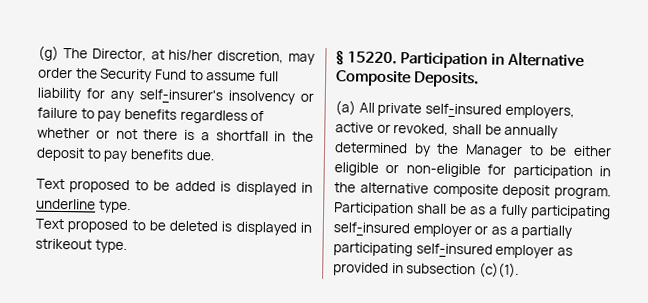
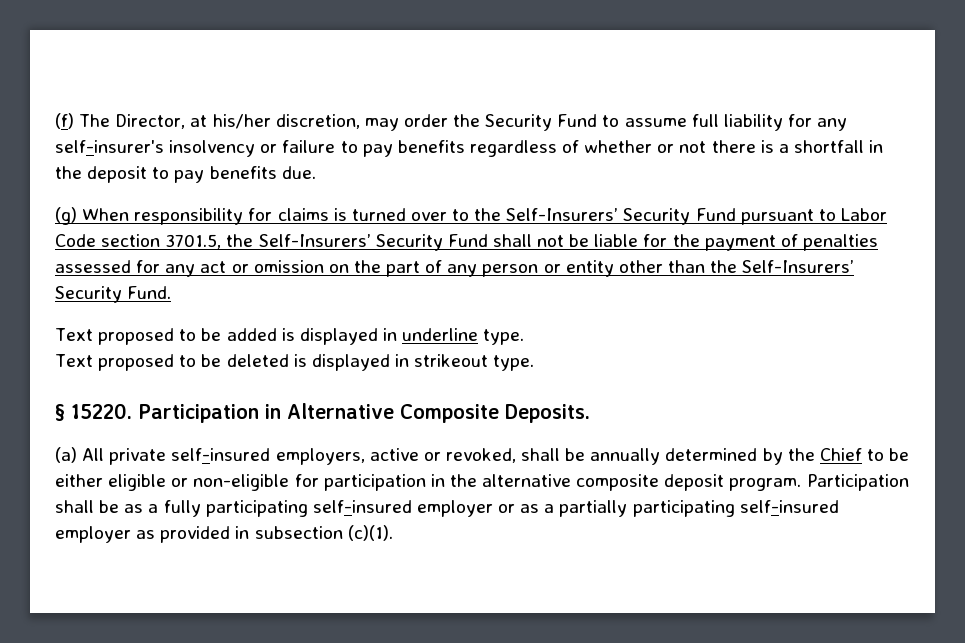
- (g) The Director, at his/her discretion, may order the Security Fund to assume full liability for any self-insurer's insolvency or failure to pay benefits regardless of whether or not there is a shortfall in the deposit to pay benefits due.
+ (f) The Director, at his/her discretion, may order the Security Fund to assume full liability for any self-insurer's insolvency or failure to pay benefits regardless of whether or not there is a shortfall in the deposit to pay benefits due.
+ (g) When responsibility for claims is turned over to the Self-Insurers’ Security Fund pursuant to Labor Code section 3701.5, the Self-Insurers’ Security Fund shall not be liable for the payment of penalties assessed for any act or omission on the part of any person or entity other than the Self-Insurers’ Security Fund.
- (a) All private self-insured employers, active or revoked, shall be annually determined by the Manager to be either eligible or non-eligible for participation in the alternative composite deposit program.
+ (a) All private self-insured employers, active or revoked, shall be annually determined by the Chief to be either eligible or non-eligible for participation in the alternative composite deposit program.

